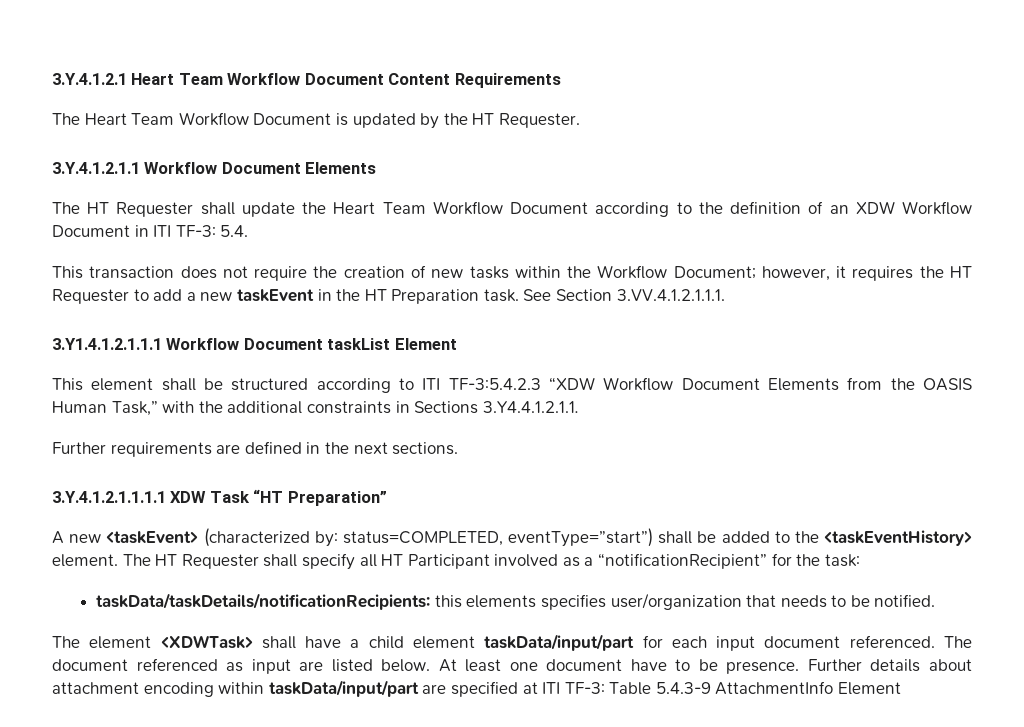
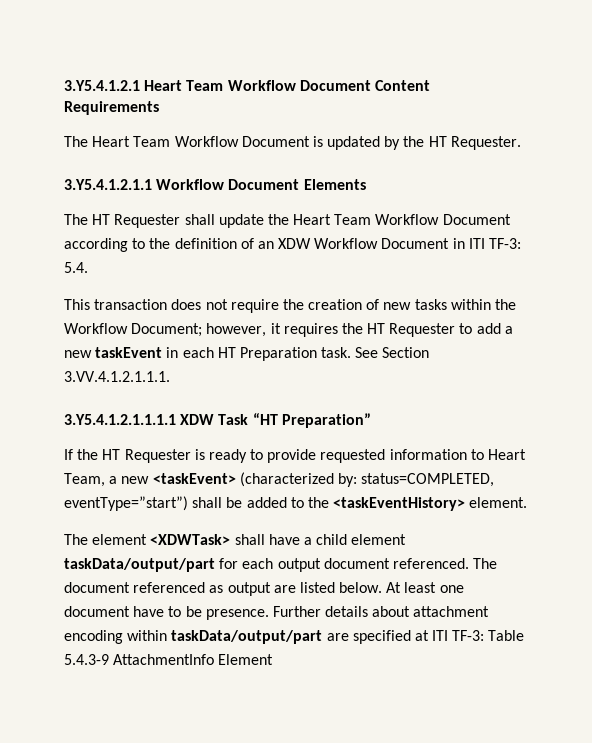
- 3.Y.4.1.2.1 Heart Team Workflow Document Content Requirements
+ 3.Y5.4.1.2.1 Heart Team Workflow Document Content Requirements
- 3.Y.4.1.2.1.1 Workflow Document Elements
+ 3.Y5.4.1.2.1.1 Workflow Document Elements
- This transaction does not require the creation of new tasks within the Workflow Document; however, it requires the HT Requester to add a new taskEvent in the HT Preparation task.
+ This transaction does not require the creation of new tasks within the Workflow Document; however, it requires the HT Requester to add a new taskEvent in each HT Preparation task.
- 3.Y1.4.1.2.1.1.1 Workflow Document taskList Element
- This element shall be structured according to ITI TF-3:5.4.2.3 “XDW Workflow Document Elements from the OASIS Human Task,” with the additional constraints in Sections 3.Y4.4.1.2.1.1.
- Further requirements are defined in the next sections.
- 3.Y.4.1.2.1.1.1.1 XDW Task “HT Preparation”
- A new <taskEvent> (characterized by: status=COMPLETED, eventType=”start”) shall be added to the <taskEventHistory> element. The HT Requester shall specify all HT Participant involved as a “notificationRecipient” for the task:
- taskData/taskDetails/notificationRecipients: this elements specifies user/organization that needs to be notified.
+ 3.Y5.4.1.2.1.1.1.1 XDW Task “HT Preparation”
+ If the HT Requester is ready to provide requested information to Heart Team, a new <taskEvent> (characterized by: status=COMPLETED, eventType=”start”) shall be added to the <taskEventHistory> element.
- The element <XDWTask> shall have a child element taskData/input/part for each input document referenced.
+ The element <XDWTask> shall have a child element taskData/output/part for each output document referenced.
- The document referenced as input are listed below.
+ The document referenced as output are listed below.
- Further details about attachment encoding within taskData/input/part are specified at ITI TF-3: Table 5.4.3-9 AttachmentInfo Element
+ Further details about attachment encoding within taskData/output/part are specified at ITI TF-3: Table 5.4.3-9 AttachmentInfo Element

